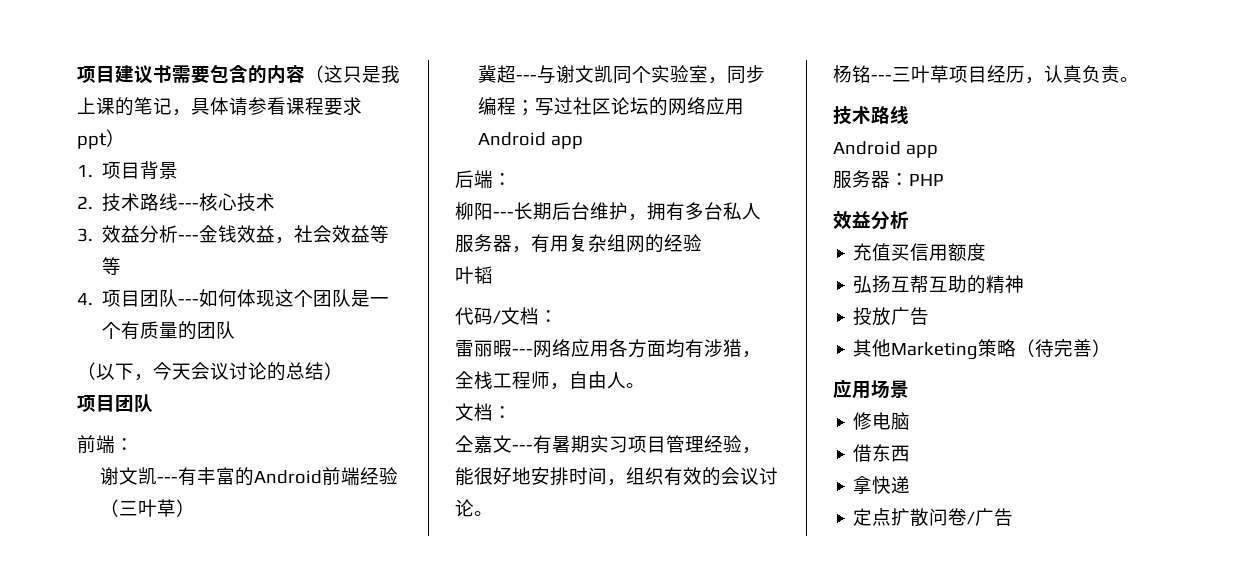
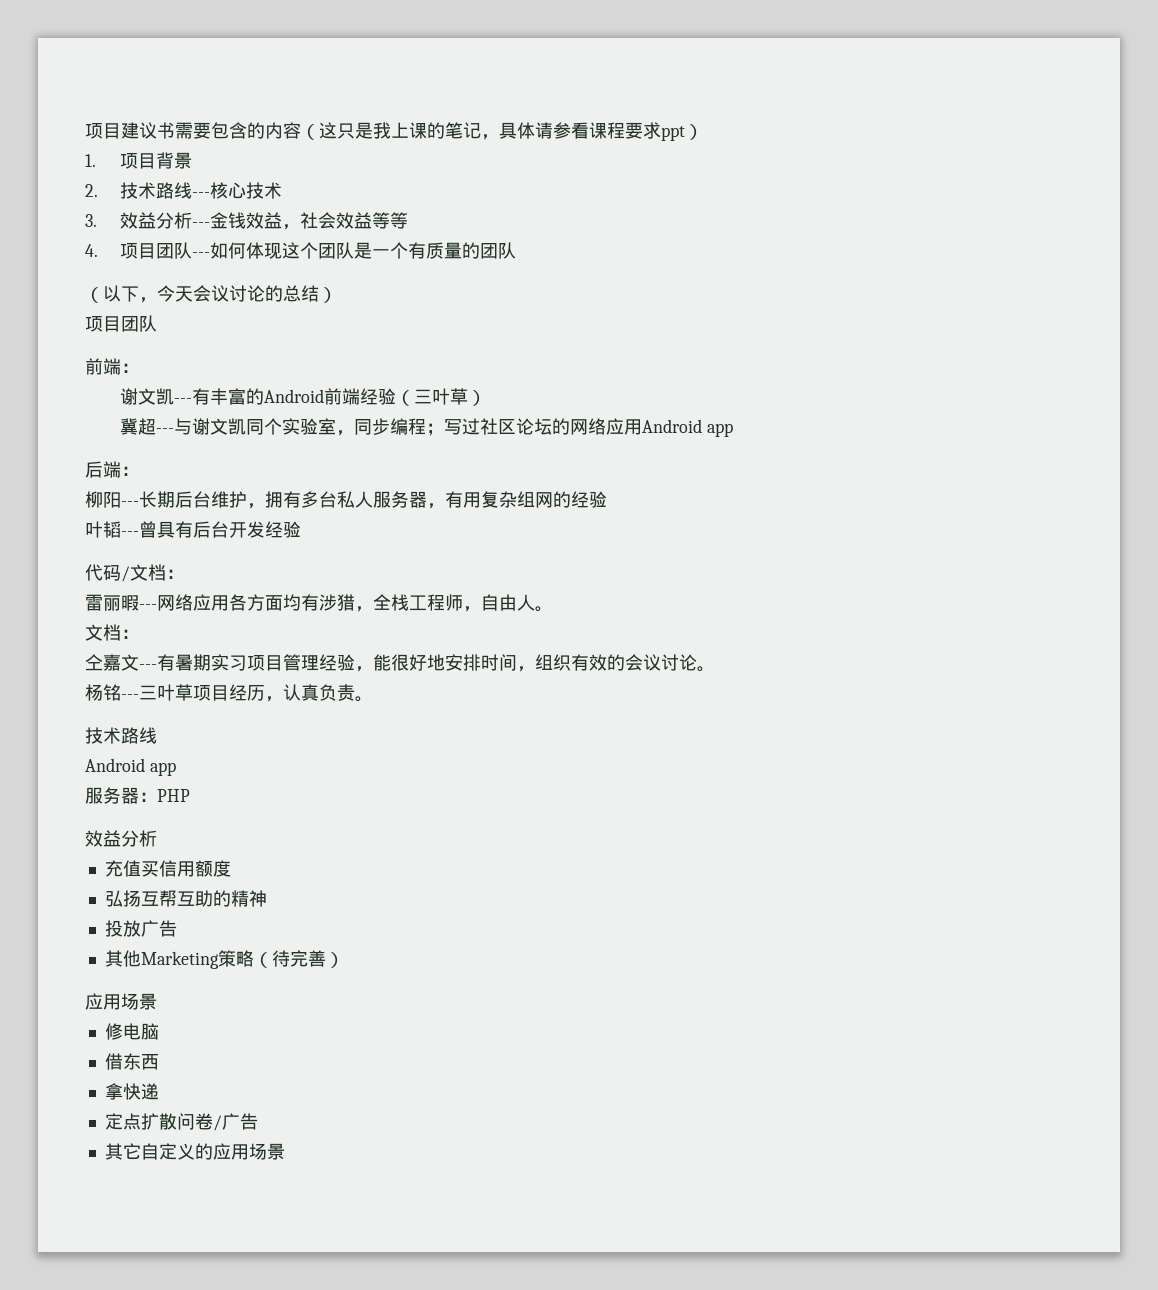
- 叶韬
+ 叶韬---曾具有后台开发经验
+ 其它自定义的应用场景

